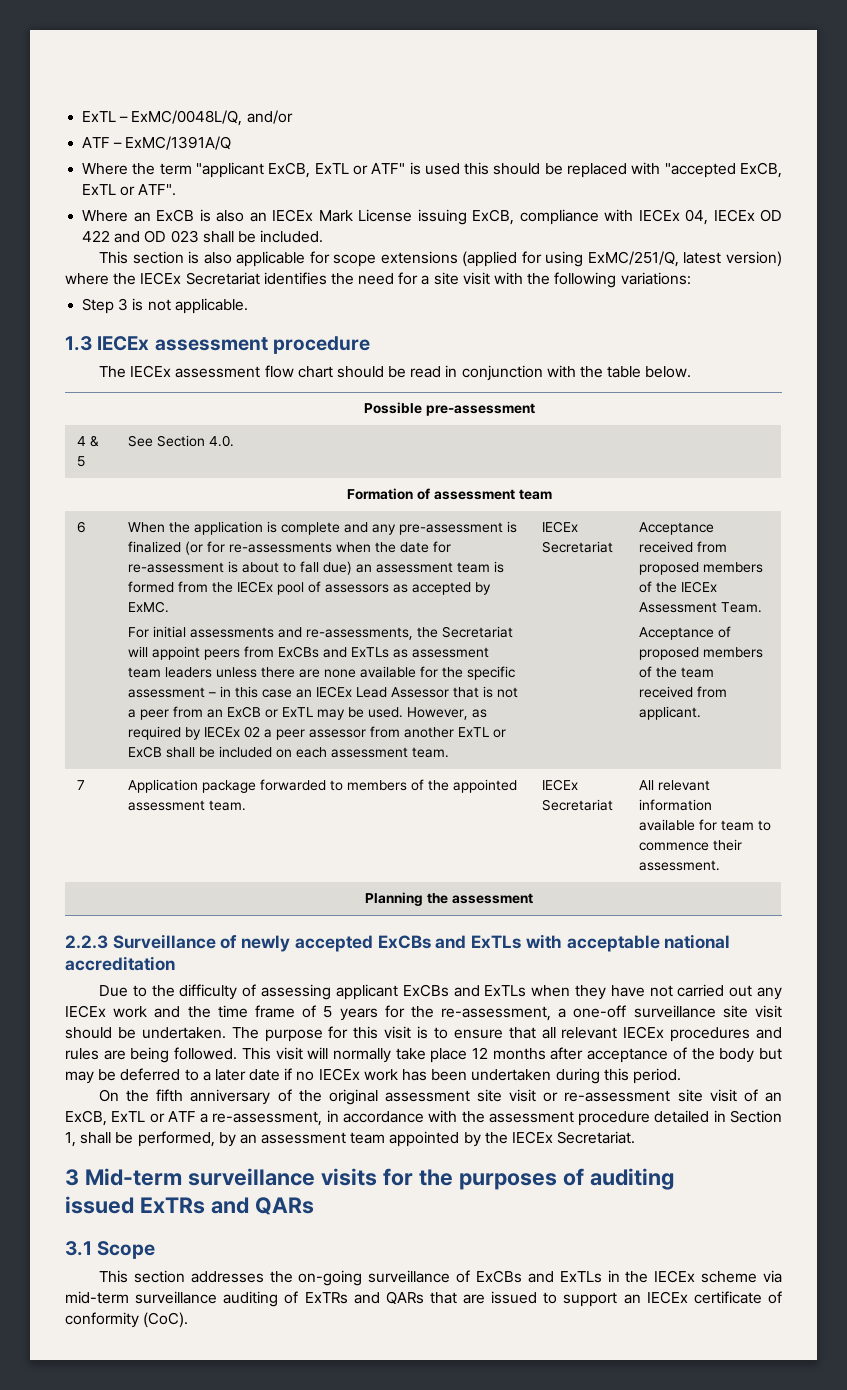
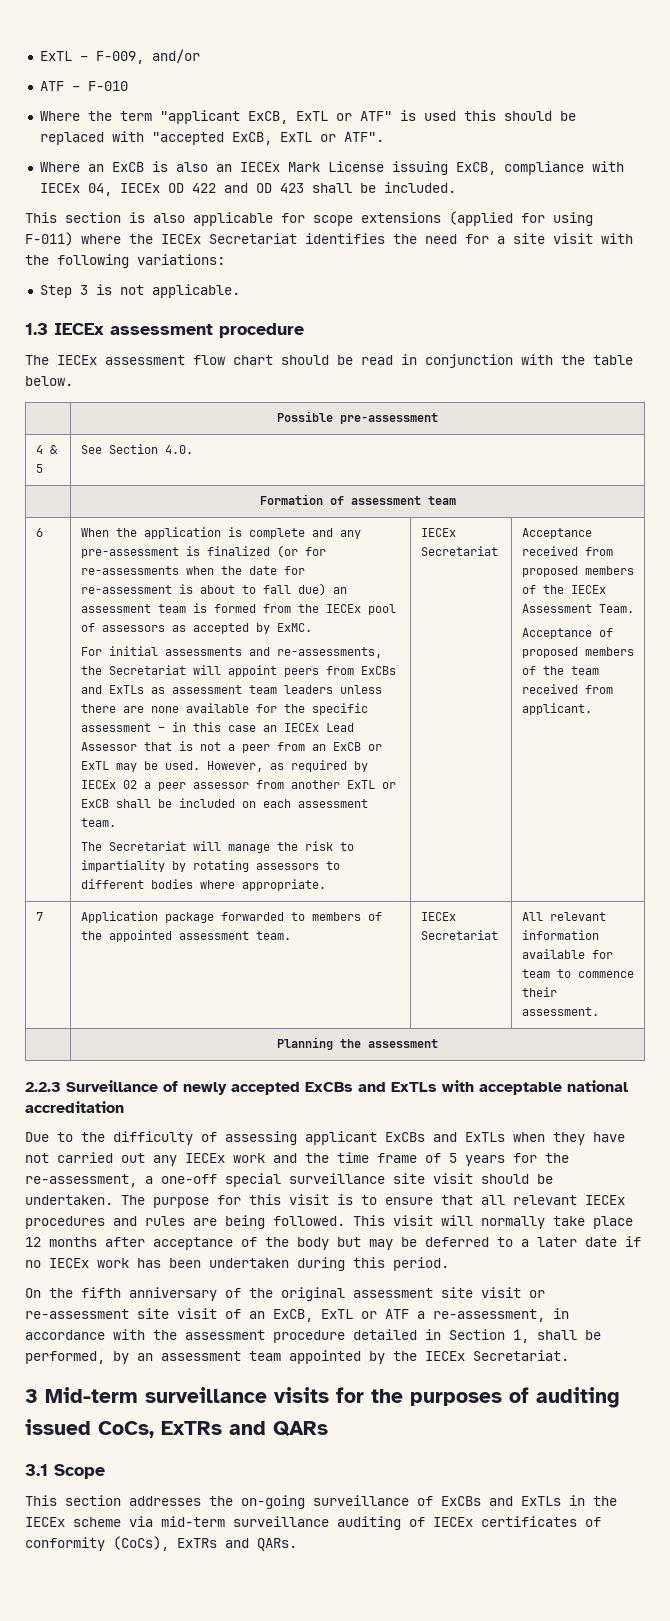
- ExTL – ExMC/0048L/Q, and/or
+ ExTL – F-009, and/or
- ATF – ExMC/1391A/Q
+ ATF – F-010
- Where an ExCB is also an IECEx Mark License issuing ExCB, compliance with IECEx 04, IECEx OD 422 and OD 023 shall be included.
+ Where an ExCB is also an IECEx Mark License issuing ExCB, compliance with IECEx 04, IECEx OD 422 and OD 423 shall be included.
- This section is also applicable for scope extensions (applied for using ExMC/251/Q, latest version) where the IECEx Secretariat identifies the need for a site visit with the following variations:
+ This section is also applicable for scope extensions (applied for using F-011) where the IECEx Secretariat identifies the need for a site visit with the following variations:
+ The Secretariat will manage the risk to impartiality by rotating assessors to different bodies where appropriate.
- Due to the difficulty of assessing applicant ExCBs and ExTLs when they have not carried out any IECEx work and the time frame of 5 years for the re-assessment, a one-off surveillance site visit should be undertaken.
+ Due to the difficulty of assessing applicant ExCBs and ExTLs when they have not carried out any IECEx work and the time frame of 5 years for the re-assessment, a one-off special surveillance site visit should be undertaken.
- issued ExTRs and QARs
+ issued CoCs, ExTRs and QARs
- This section addresses the on-going surveillance of ExCBs and ExTLs in the IECEx scheme via mid-term surveillance auditing of ExTRs and QARs that are issued to support an IECEx certificate of conformity (CoC).
+ This section addresses the on-going surveillance of ExCBs and ExTLs in the IECEx scheme via mid-term surveillance auditing of IECEx certificates of conformity (CoCs), ExTRs and QARs.

